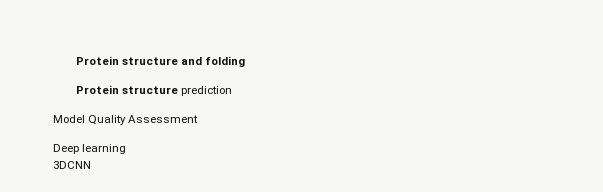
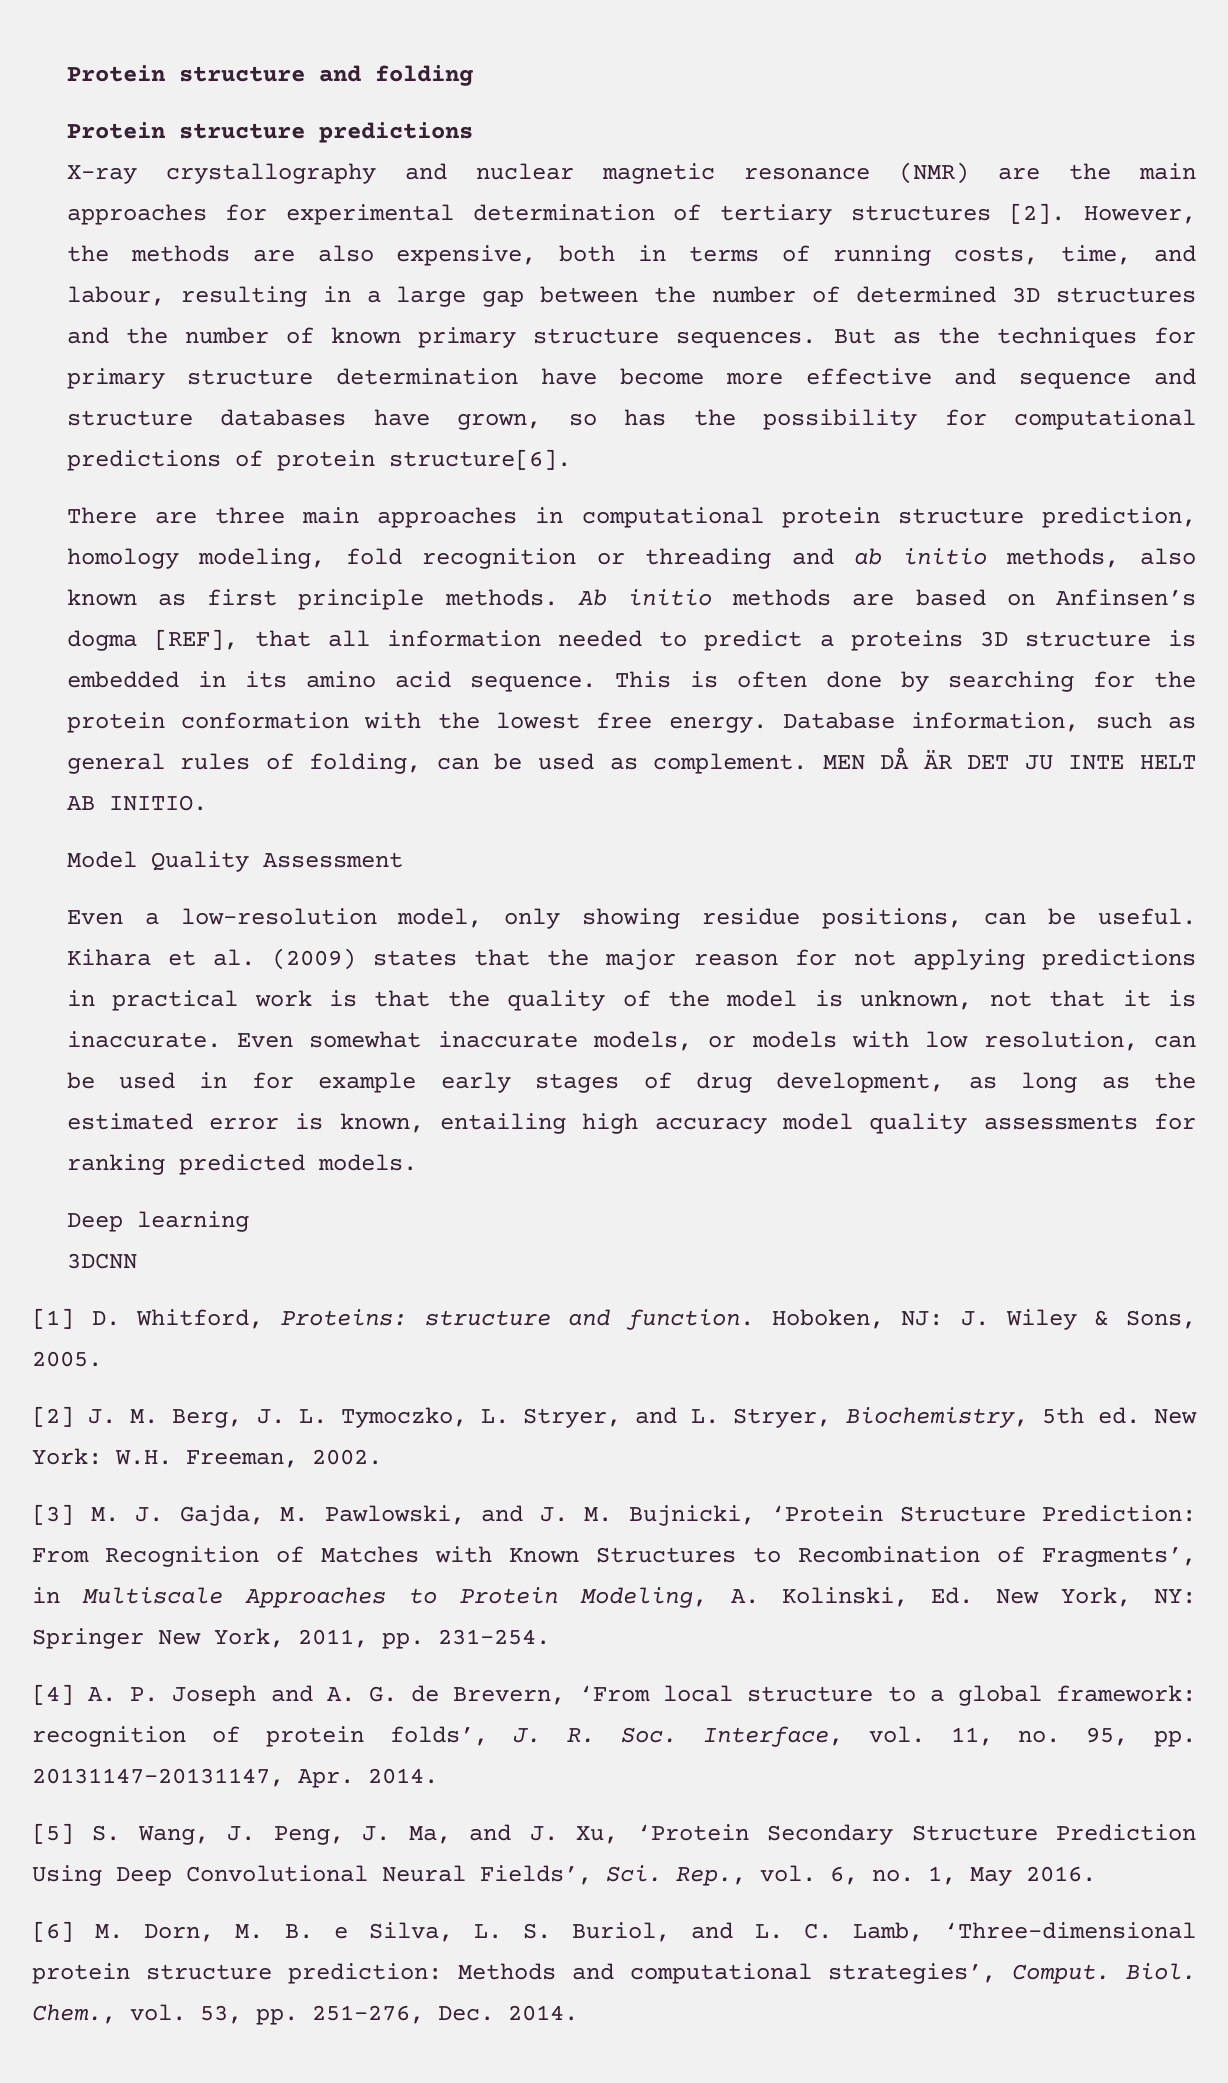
- Protein structure prediction
+ Protein structure predictions
+ X-ray crystallography and nuclear magnetic resonance (NMR) are the main approaches for experimental determination of tertiary structures [2]. However, the methods are also expensive, both in terms of running costs, time, and labour, resulting in a large gap between the number of determined 3D structures and the number of known primary structure sequences. But as the techniques for primary structure determination have become more effective and sequence and structure databases have grown, so has the possibility for computational predictions of protein structure[6].
+ There are three main approaches in computational protein structure prediction, homology modeling, fold recognition or threading and ab initio methods, also known as first principle methods. Ab initio methods are based on Anfinsen’s dogma [REF], that all information needed to predict a proteins 3D structure is embedded in its amino acid sequence. This is often done by searching for the protein conformation with the lowest free energy. Database information, such as general rules of folding, can be used as complement. MEN DÅ ÄR DET JU INTE HELT AB INITIO.
  Model Quality Assessment
+ Even a low-resolution model, only showing residue positions, can be useful. Kihara et al. (2009) states that the major reason for not applying predictions in practical work is that the quality of the model is unknown, not that it is inaccurate. Even somewhat inaccurate models, or models with low resolution, can be used in for example early stages of drug development, as long as the estimated error is known, entailing high accuracy model quality assessments for ranking predicted models.
  Deep learning
  3DCNN
+ [1] D. Whitford, Proteins: structure and function. Hoboken, NJ: J. Wiley & Sons, 2005.
+ [2] J. M. Berg, J. L. Tymoczko, L. Stryer, and L. Stryer, Biochemistry, 5th ed. New York: W.H. Freeman, 2002.
+ [3] M. J. Gajda, M. Pawlowski, and J. M. Bujnicki, ‘Protein Structure Prediction: From Recognition of Matches with Known Structures to Recombination of Fragments’, in Multiscale Approaches to Protein Modeling, A. Kolinski, Ed. New York, NY: Springer New York, 2011, pp. 231–254.
+ [4] A. P. Joseph and A. G. de Brevern, ‘From local structure to a global framework: recognition of protein folds’, J. R. Soc. Interface, vol. 11, no. 95, pp. 20131147–20131147, Apr. 2014.
+ [5] S. Wang, J. Peng, J. Ma, and J. Xu, ‘Protein Secondary Structure Prediction Using Deep Convolutional Neural Fields’, Sci. Rep., vol. 6, no. 1, May 2016.
+ [6] M. Dorn, M. B. e Silva, L. S. Buriol, and L. C. Lamb, ‘Three-dimensional protein structure prediction: Methods and computational strategies’, Comput. Biol. Chem., vol. 53, pp. 251–276, Dec. 2014.

